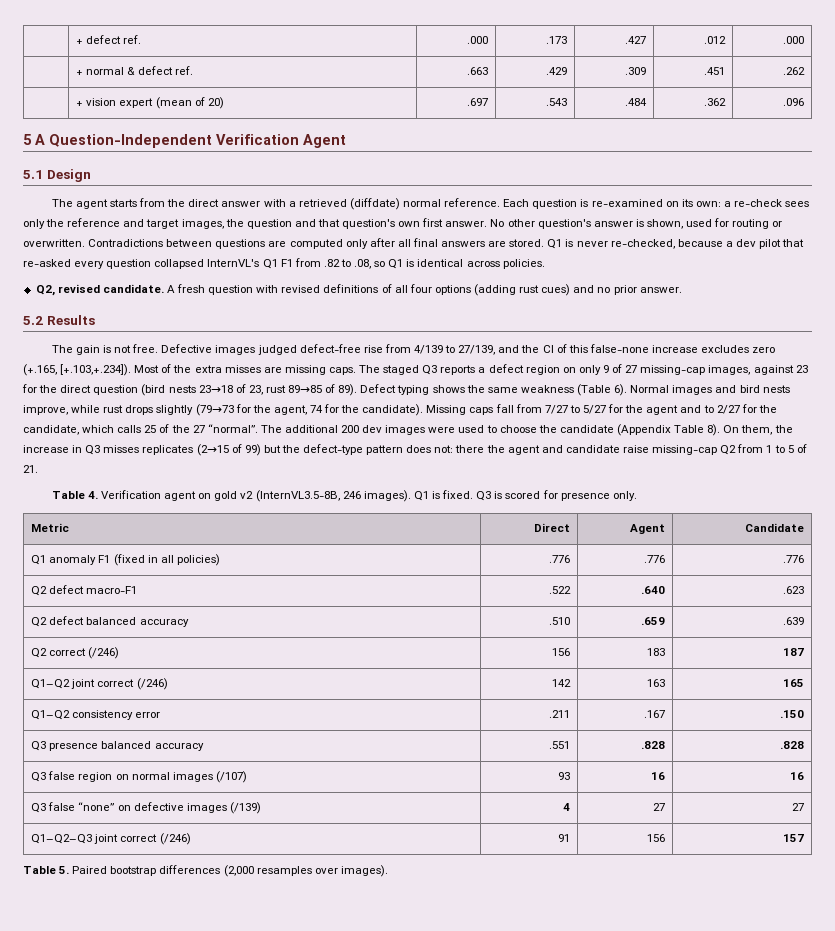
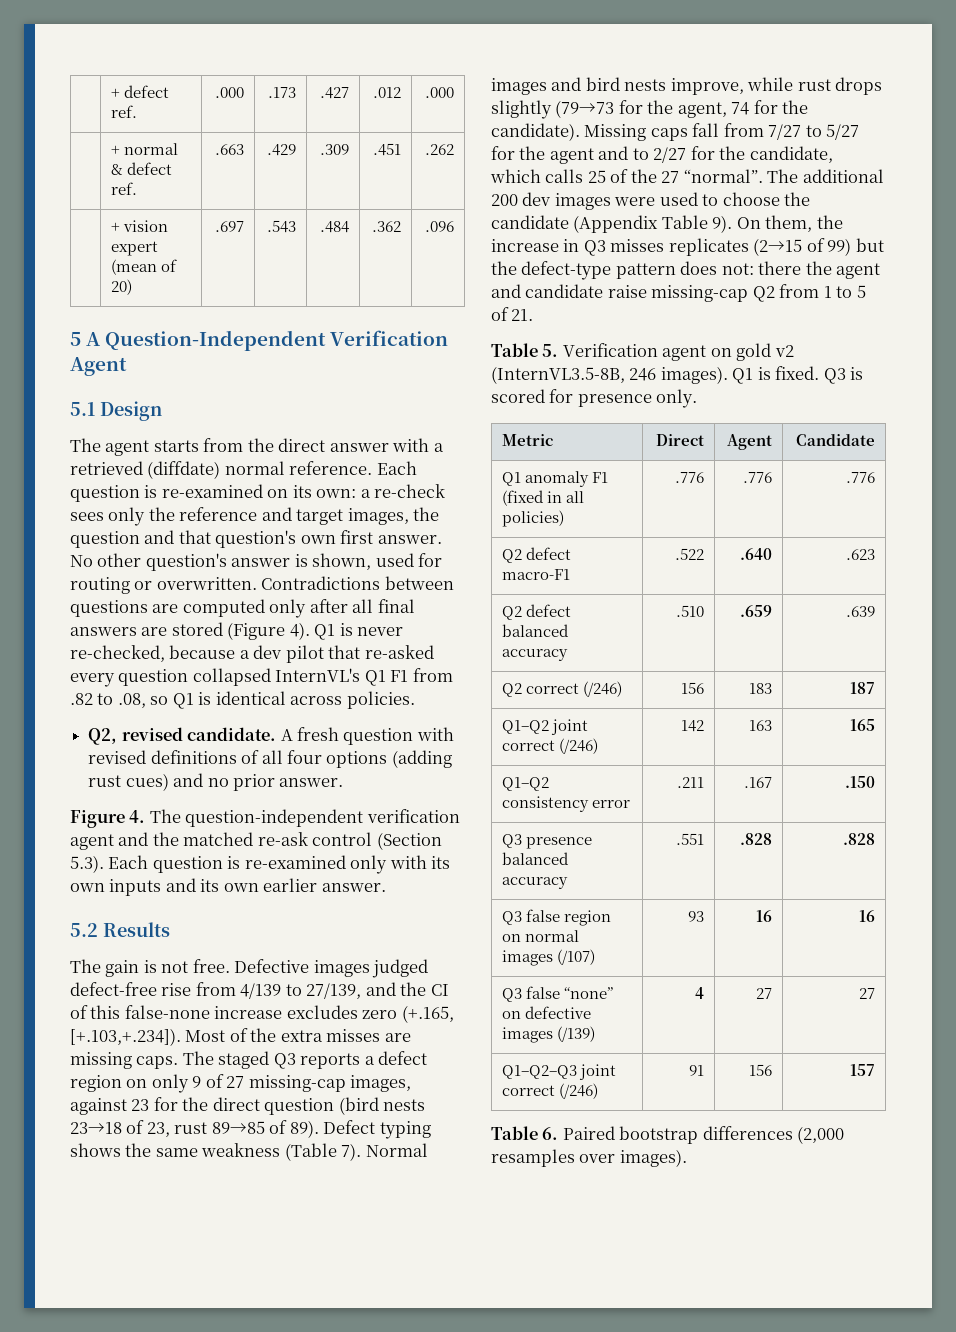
- Contradictions between questions are computed only after all final answers are stored.
+ Contradictions between questions are computed only after all final answers are stored (Figure 4).
+ Figure 4. The question-independent verification agent and the matched re-ask control (Section 5.3). Each question is re-examined only with its own inputs and its own earlier answer.
- Defect typing shows the same weakness (Table 6).
+ Defect typing shows the same weakness (Table 7).
- The additional 200 dev images were used to choose the candidate (Appendix Table 8).
+ The additional 200 dev images were used to choose the candidate (Appendix Table 9).
- Table 4. Verification agent on gold v2 (InternVL3.5-8B, 246 images).
+ Table 5. Verification agent on gold v2 (InternVL3.5-8B, 246 images).
- Table 5. Paired bootstrap differences (2,000 resamples over images).
+ Table 6. Paired bootstrap differences (2,000 resamples over images).

